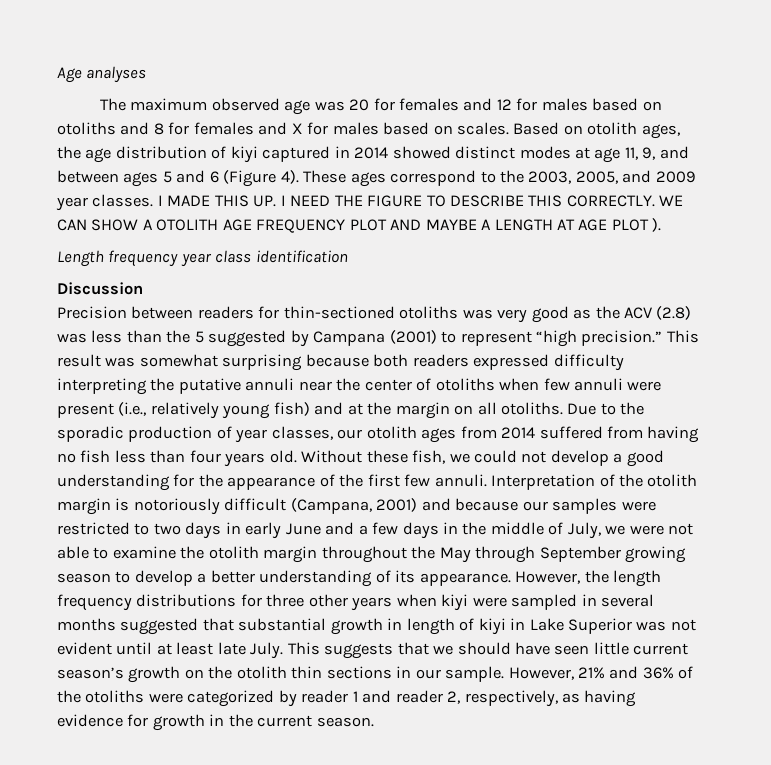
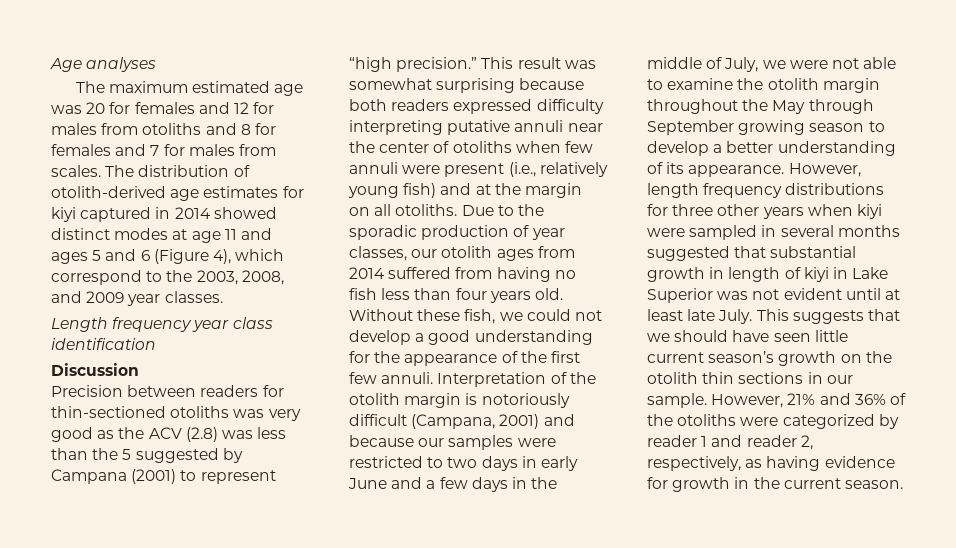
- The maximum observed age was 20 for females and 12 for males based on otoliths and 8 for females and X for males based on scales. Based on otolith ages, the age distribution of kiyi captured in 2014 showed distinct modes at age 11, 9, and between ages 5 and 6 (Figure 4). These ages correspond to the 2003, 2005, and 2009 year classes. I MADE THIS UP. I NEED THE FIGURE TO DESCRIBE THIS CORRECTLY. WE CAN SHOW A OTOLITH AGE FREQUENCY PLOT AND MAYBE A LENGTH AT AGE PLOT ).
+ The maximum estimated age was 20 for females and 12 for males from otoliths and 8 for females and 7 for males from scales. The distribution of otolith-derived age estimates for kiyi captured in 2014 showed distinct modes at age 11 and ages 5 and 6 (Figure 4), which correspond to the 2003, 2008, and 2009 year classes.
- This result was somewhat surprising because both readers expressed difficulty interpreting the putative annuli near the center of otoliths when few annuli were present (i.e., relatively young fish) and at the margin on all otoliths.
+ This result was somewhat surprising because both readers expressed difficulty interpreting putative annuli near the center of otoliths when few annuli were present (i.e., relatively young fish) and at the margin on all otoliths.
- However, the length frequency distributions for three other years when kiyi were sampled in several months suggested that substantial growth in length of kiyi in Lake Superior was not evident until at least late July.
+ However, length frequency distributions for three other years when kiyi were sampled in several months suggested that substantial growth in length of kiyi in Lake Superior was not evident until at least late July.

